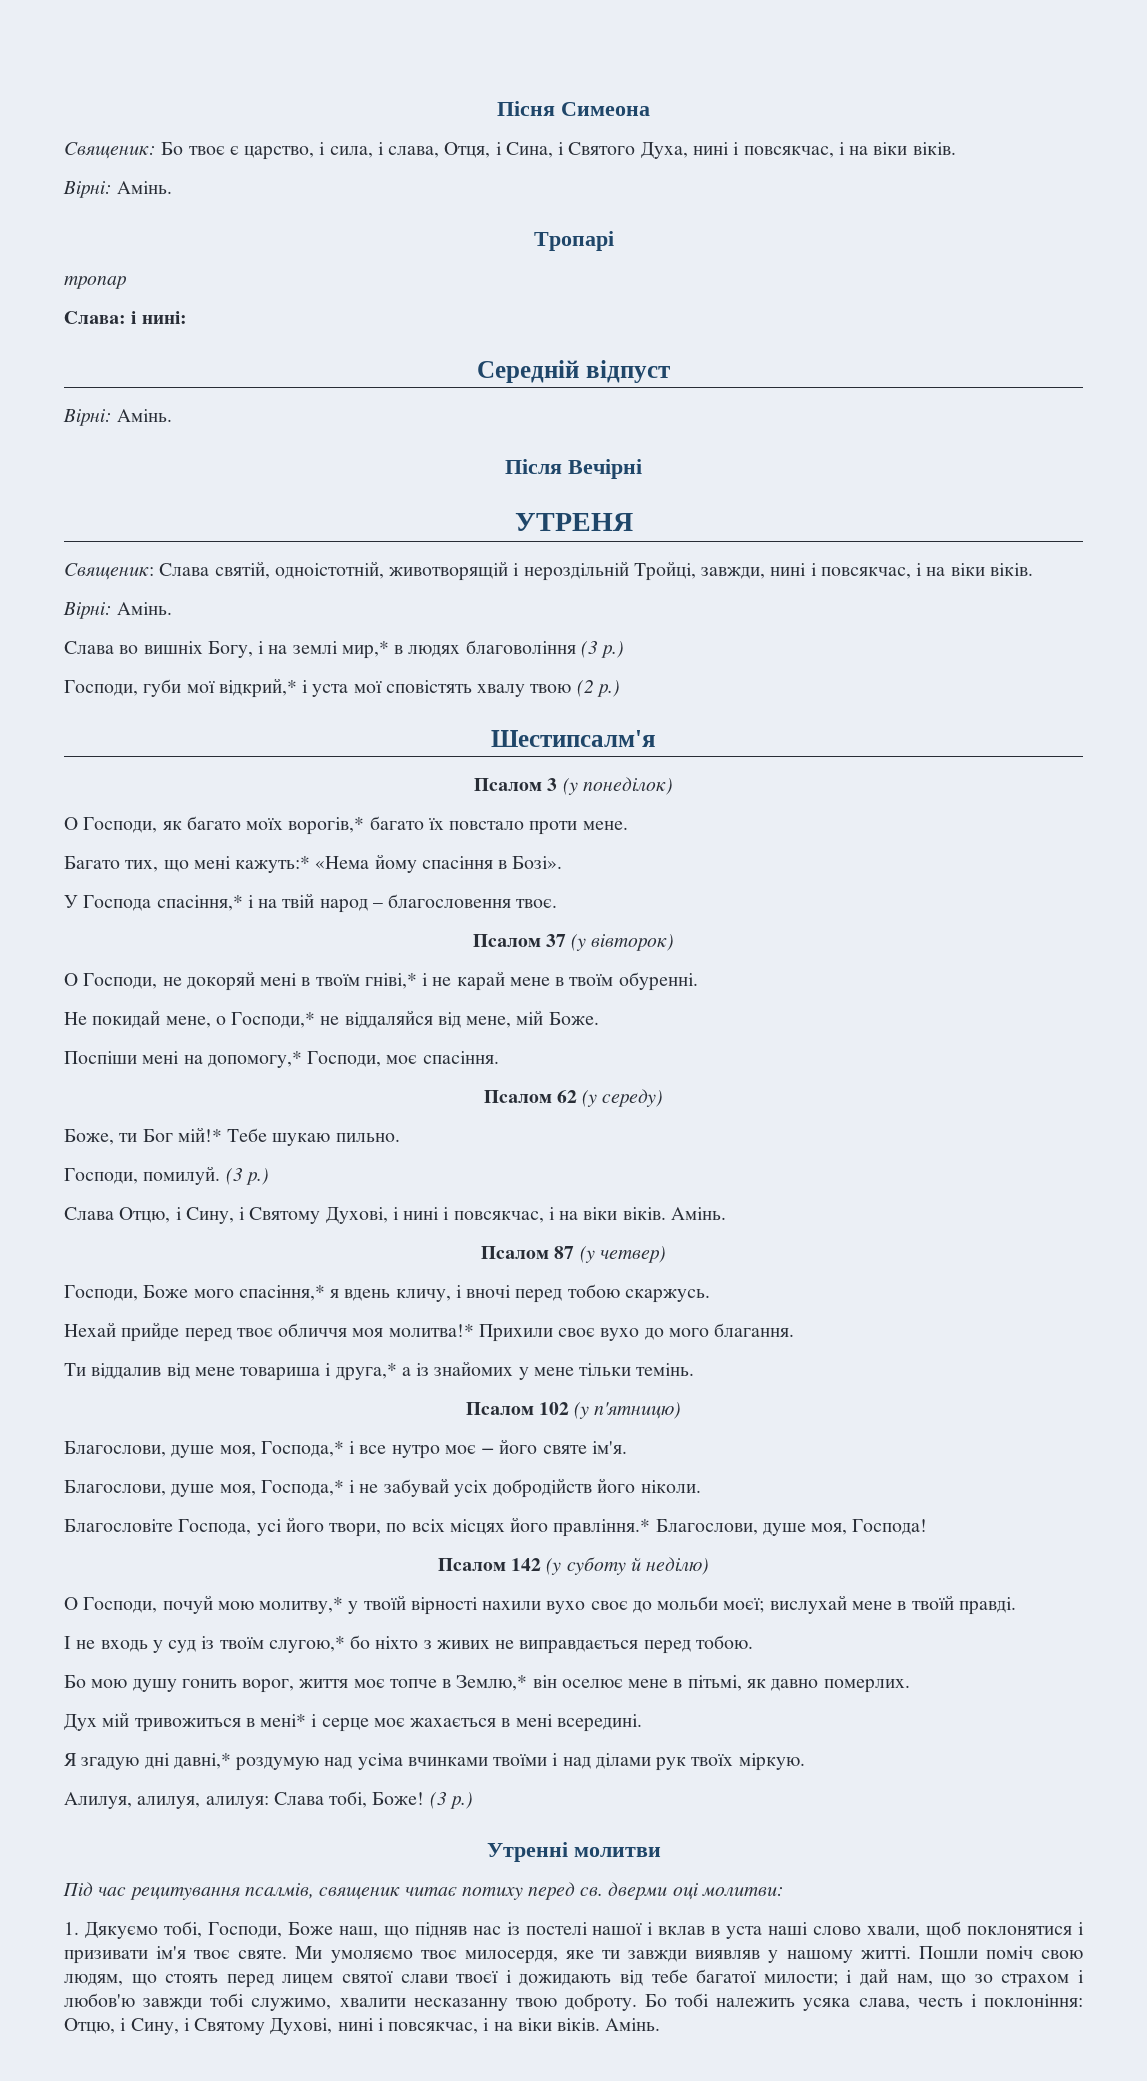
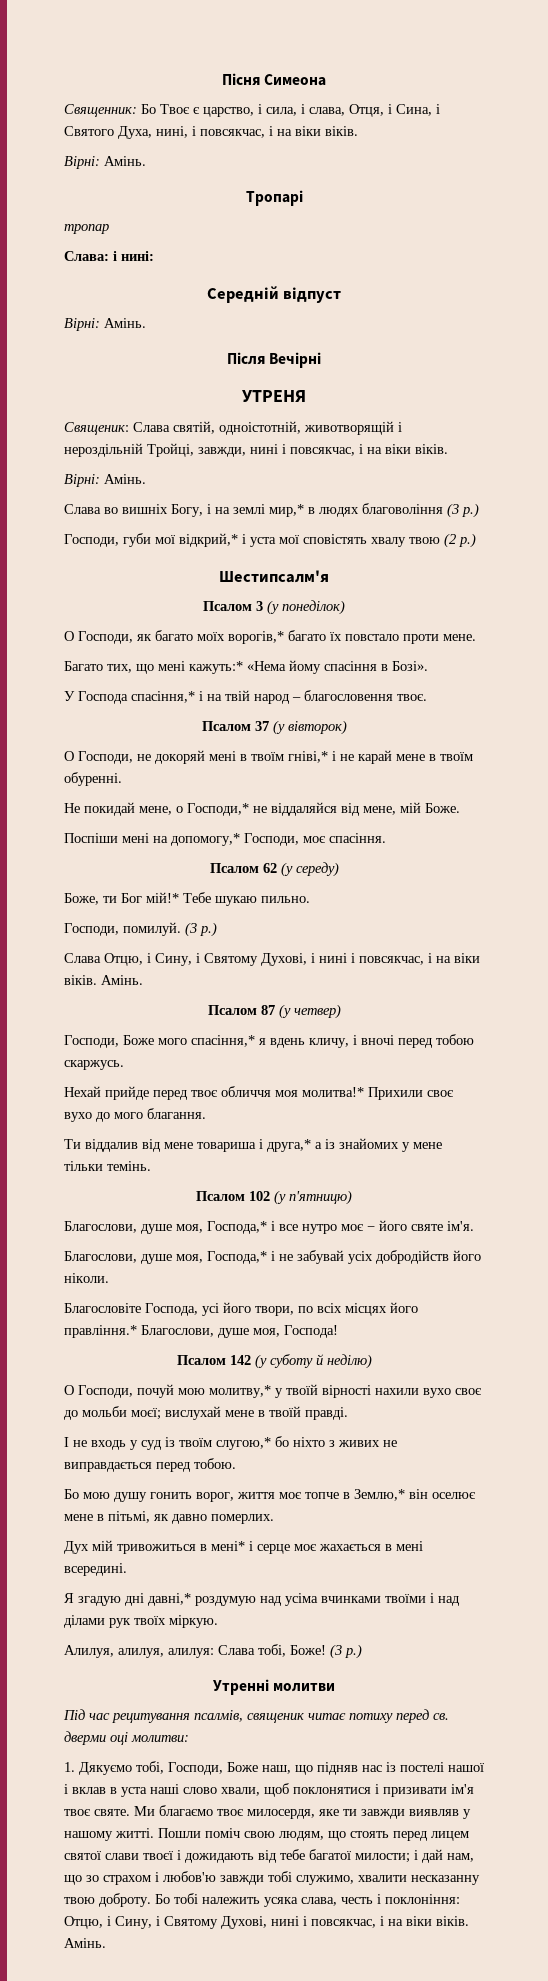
- Священик: Бо твоє є царство, і сила, і слава, Отця, і Сина, і Святого Духа, нині і повсякчас, і на віки віків.
+ Священник: Бо Твоє є царство, і сила, і слава, Отця, і Сина, і Святого Духа, нині, і повсякчас, і на віки віків.
- Ми умоляємо твоє милосердя, яке ти завжди виявляв у нашому житті.
+ Ми благаємо твоє милосердя, яке ти завжди виявляв у нашому житті.

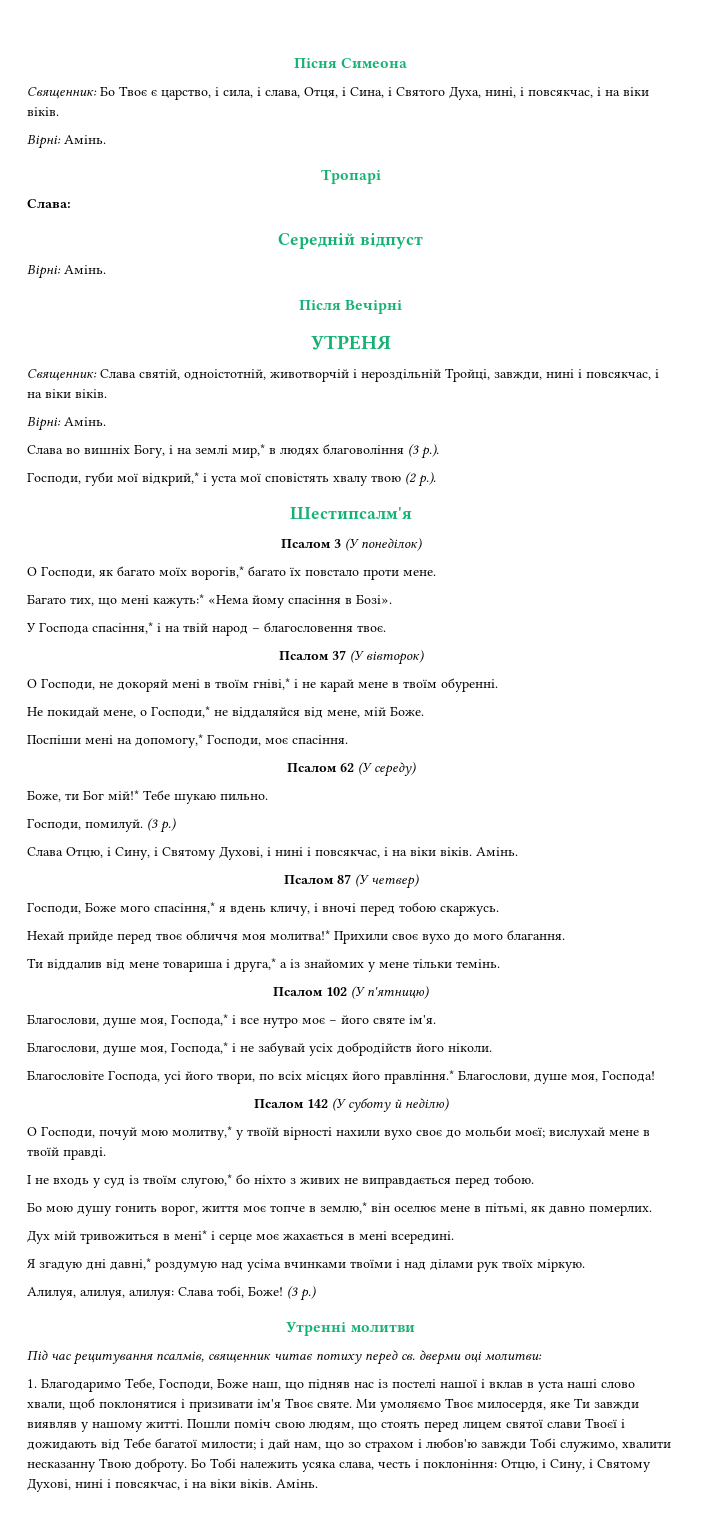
- тропар
- Слава: і нині:
+ Слава:
- Священик: Слава святій, одноістотній, животворящій і нероздільній Тройці, завжди, нині і повсякчас, і на віки віків.
+ Священник: Слава святій, одноістотній, животворчій і нероздільній Тройці, завжди, нині і повсякчас, і на віки віків.
- Слава во вишніх Богу, і на землі мир,* в людях благовоління (3 р.)
+ Слава во вишніх Богу, і на землі мир,* в людях благовоління (3 р.).
- Господи, губи мої відкрий,* і уста мої сповістять хвалу твою (2 р.)
+ Господи, губи мої відкрий,* і уста мої сповістять хвалу твою (2 р.).
- Псалом 3 (у понеділок)
+ Псалом 3 (У понеділок)
- Псалом 37 (у вівторок)
+ Псалом 37 (У вівторок)
- Псалом 62 (у середу)
+ Псалом 62 (У середу)
- Псалом 87 (у четвер)
+ Псалом 87 (У четвер)
- Псалом 102 (у п'ятницю)
+ Псалом 102 (У п'ятницю)
- Псалом 142 (у суботу й неділю)
+ Псалом 142 (У суботу й неділю)
- Бо мою душу гонить ворог, життя моє топче в Землю,* він оселює мене в пітьмі, як давно померлих.
+ Бо мою душу гонить ворог, життя моє топче в землю,* він оселює мене в пітьмі, як давно померлих.
- Під час рецитування псалмів, священик читає потиху перед св. дверми оці молитви:
+ Під час рецитування псалмів, священник читає потиху перед св. дверми оці молитви:
- 1. Дякуємо тобі, Господи, Боже наш, що підняв нас із постелі нашої і вклав в уста наші слово хвали, щоб поклонятися і призивати ім'я твоє святе.
+ 1. Благодаримо Тебе, Господи, Боже наш, що підняв нас із постелі нашої і вклав в уста наші слово хвали, щоб поклонятися і призивати ім'я Твоє святе.
- Ми благаємо твоє милосердя, яке ти завжди виявляв у нашому житті.
+ Ми умоляємо Твоє милосердя, яке Ти завжди виявляв у нашому житті.
- Пошли поміч свою людям, що стоять перед лицем святої слави твоєї і дожидають від тебе багатої милости; і дай нам, що зо страхом і любов'ю завжди тобі служимо, хвалити несказанну твою доброту.
+ Пошли поміч свою людям, що стоять перед лицем святої слави Твоєї і дожидають від Тебе багатої милости; і дай нам, що зо страхом і любов'ю завжди Тобі служимо, хвалити несказанну Твою доброту.
- Бо тобі належить усяка слава, честь і поклоніння: Отцю, і Сину, і Святому Духові, нині і повсякчас, і на віки віків.
+ Бо Тобі належить усяка слава, честь і поклоніння: Отцю, і Сину, і Святому Духові, нині і повсякчас, і на віки віків.

